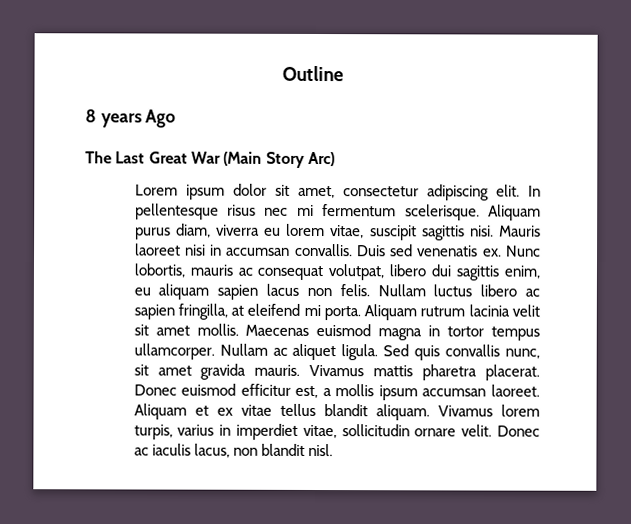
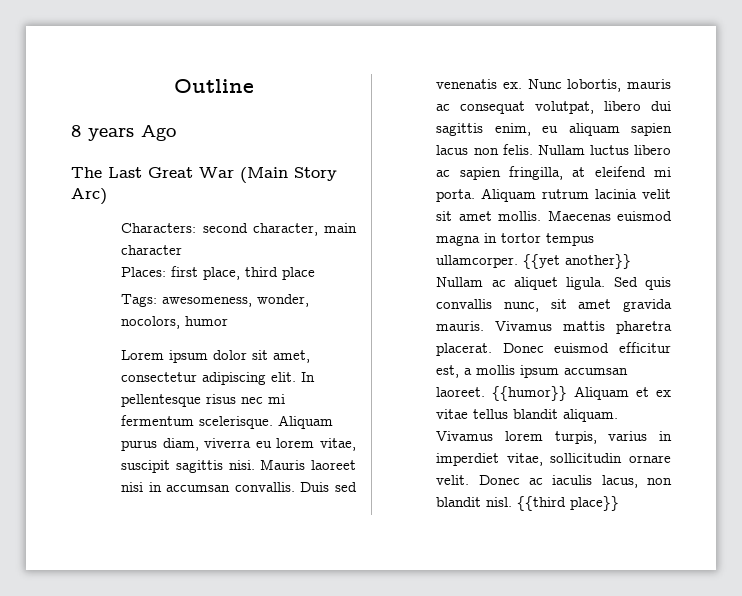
+ Characters: second character, main character
+ Places: first place, third place
+ Tags: awesomeness, wonder, nocolors, humor
- Nullam ac aliquet ligula.
+ {{yet another}} Nullam ac aliquet ligula.
- Aliquam et ex vitae tellus blandit aliquam.
+ {{humor}} Aliquam et ex vitae tellus blandit aliquam.
+ {{third place}}

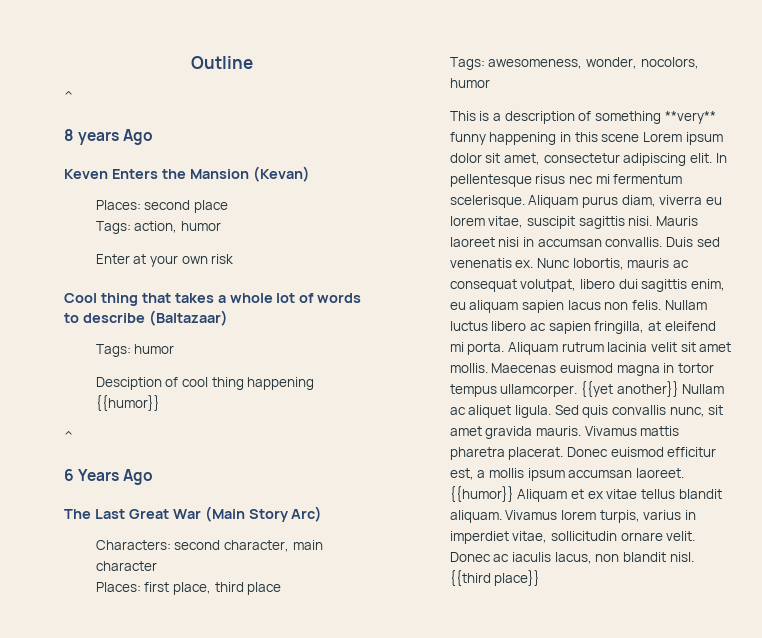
  Outline
+ ^
+ Keven Enters the Mansion (Kevan)
+ Places: second place
+ Tags: action, humor
+ Enter at your own risk
+ Cool thing that takes a whole lot of words to describe (Baltazaar)
+ Tags: humor
+ Desciption of cool thing happening {{humor}}
+ ^
+ 6 Years Ago
- Lorem ipsum dolor sit amet, consectetur adipiscing elit.
+ This is a description of something **very** funny happening in this scene Lorem ipsum dolor sit amet, consectetur adipiscing elit.

